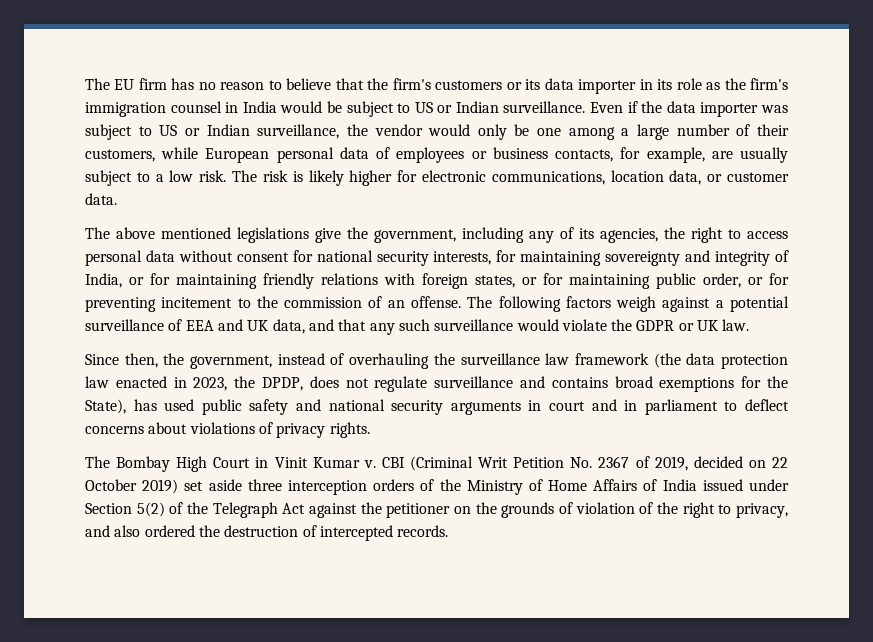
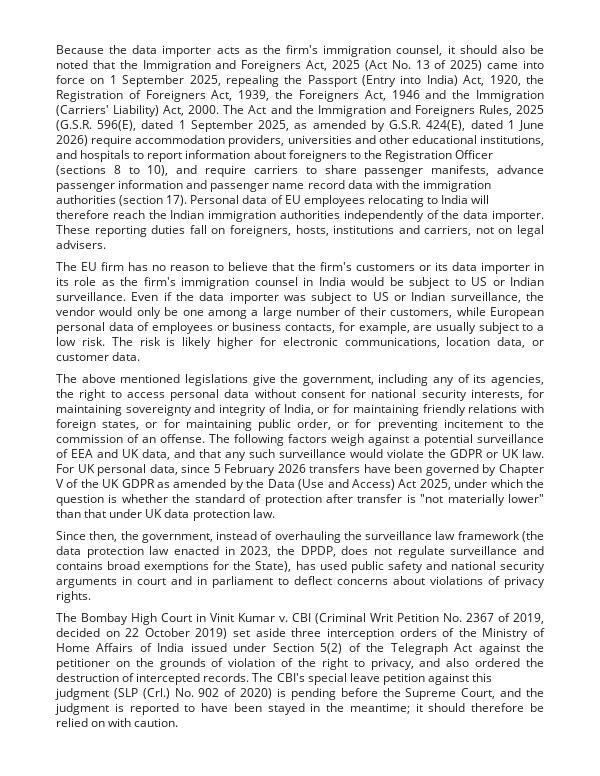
+ Because the data importer acts as the firm's immigration counsel, it should also be noted that the Immigration and Foreigners Act, 2025 (Act No. 13 of 2025) came into force on 1 September 2025, repealing the Passport (Entry into India) Act, 1920, the Registration of Foreigners Act, 1939, the Foreigners Act, 1946 and the Immigration (Carriers' Liability) Act, 2000. The Act and the Immigration and Foreigners Rules, 2025 (G.S.R. 596(E), dated 1 September 2025, as amended by G.S.R. 424(E), dated 1 June 2026) require accommodation providers, universities and other educational institutions, and hospitals to report information about foreigners to the Registration Officer (sections 8 to 10), and require carriers to share passenger manifests, advance passenger information and passenger name record data with the immigration authorities (section 17). Personal data of EU employees relocating to India will therefore reach the Indian immigration authorities independently of the data importer. These reporting duties fall on foreigners, hosts, institutions and carriers, not on legal advisers.
+ For UK personal data, since 5 February 2026 transfers have been governed by Chapter V of the UK GDPR as amended by the Data (Use and Access) Act 2025, under which the question is whether the standard of protection after transfer is "not materially lower" than that under UK data protection law.
+ The CBI's special leave petition against this judgment (SLP (Crl.) No. 902 of 2020) is pending before the Supreme Court, and the judgment is reported to have been stayed in the meantime; it should therefore be relied on with caution.

